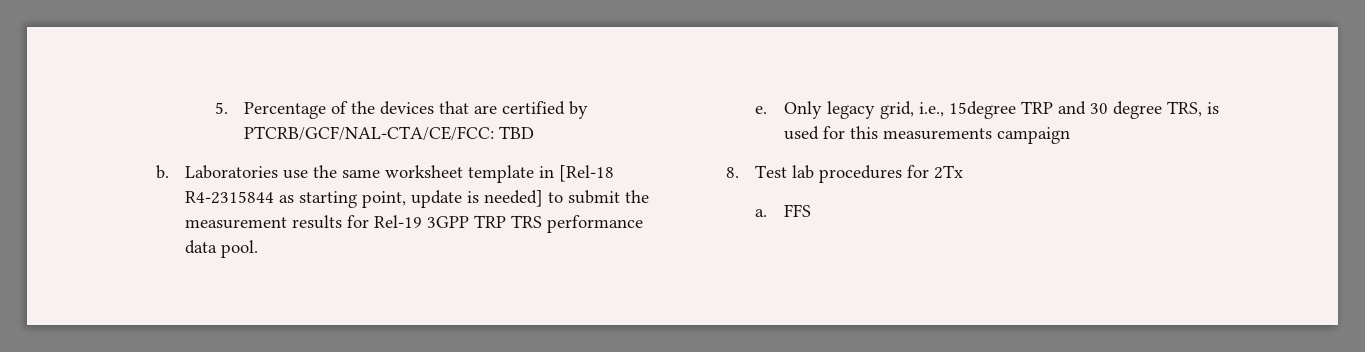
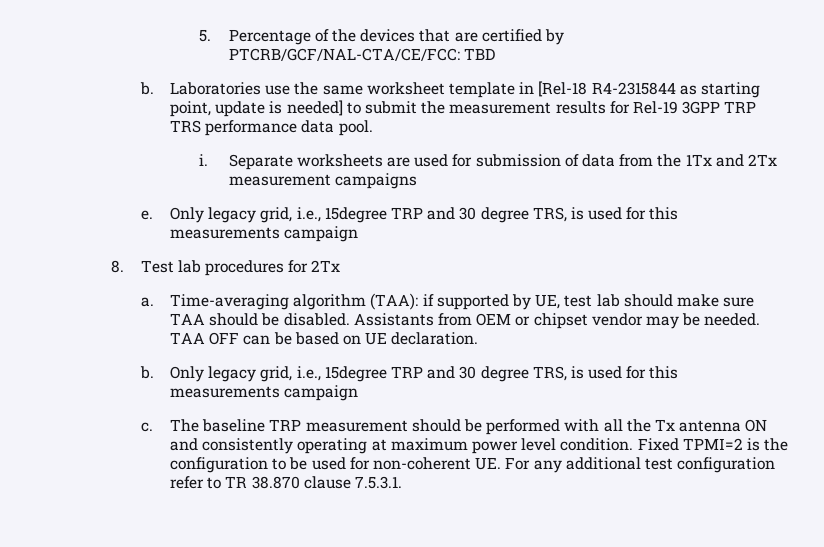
+ i. Separate worksheets are used for submission of data from the 1Tx and 2Tx measurement campaigns
- FFS
+ Time-averaging algorithm (TAA): if supported by UE, test lab should make sure TAA should be disabled. Assistants from OEM or chipset vendor may be needed. TAA OFF can be based on UE declaration.
+ b. Only legacy grid, i.e., 15degree TRP and 30 degree TRS, is used for this measurements campaign
+ c. The baseline TRP measurement should be performed with all the Tx antenna ON and consistently operating at maximum power level condition. Fixed TPMI=2 is the configuration to be used for non-coherent UE. For any additional test configuration refer to TR 38.870 clause 7.5.3.1.

